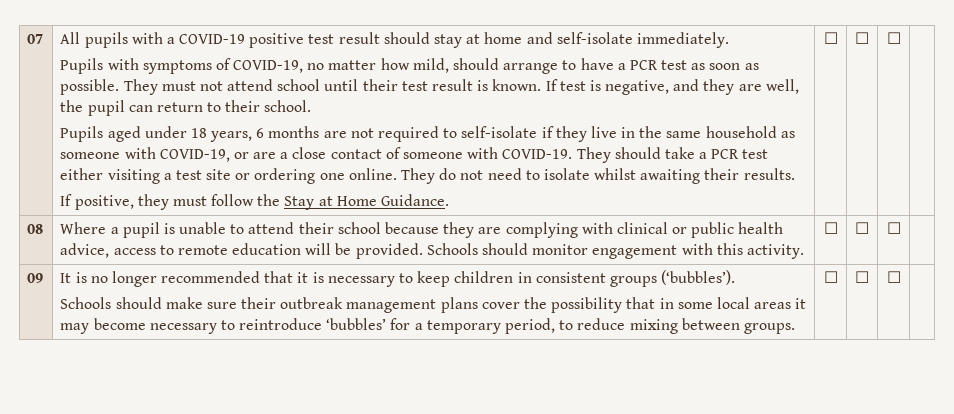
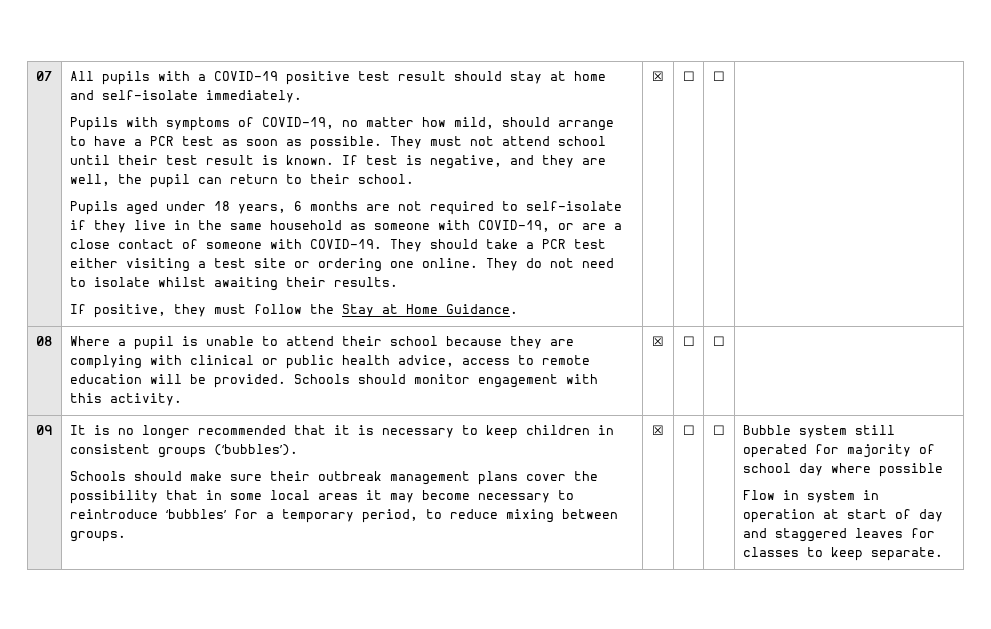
- If positive, they must follow the Stay at Home Guidance. | ☐
+ If positive, they must follow the Stay at Home Guidance. | ☒
- 08 | Where a pupil is unable to attend their school because they are complying with clinical or public health advice, access to remote education will be provided. Schools should monitor engagement with this activity. | ☐ | ☐ | ☐ |
+ 08 | Where a pupil is unable to attend their school because they are complying with clinical or public health advice, access to remote education will be provided. Schools should monitor engagement with this activity. | ☒ | ☐ | ☐ |
- Schools should make sure their outbreak management plans cover the possibility that in some local areas it may become necessary to reintroduce ‘bubbles’ for a temporary period, to reduce mixing between groups. | ☐ | ☐ | ☐
+ Schools should make sure their outbreak management plans cover the possibility that in some local areas it may become necessary to reintroduce ‘bubbles’ for a temporary period, to reduce mixing between groups. | ☒ | ☐ | ☐ | Bubble system still operated for majority of school day where possible
+ Flow in system in operation at start of day and staggered leaves for classes to keep separate.

